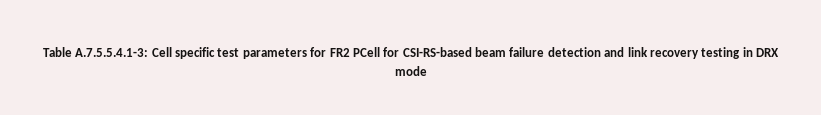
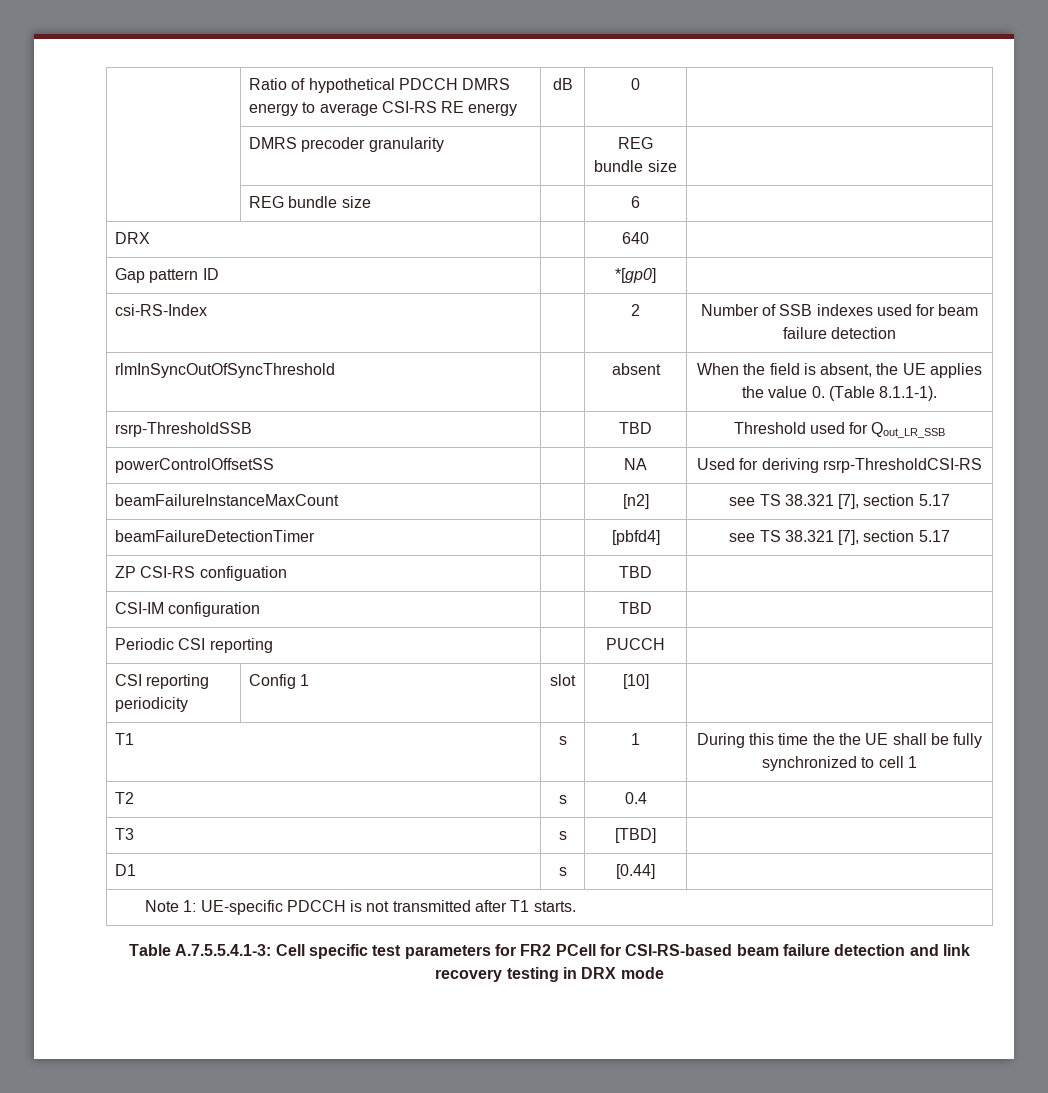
+ | Ratio of hypothetical PDCCH DMRS energy to average CSI-RS RE energy | dB | 0 |
+ | DMRS precoder granularity | | REG bundle size |
+ | REG bundle size | | 6 |
+ DRX | | 640 |
+ Gap pattern ID | | *[gp0] |
+ csi-RS-Index | | 2 | Number of SSB indexes used for beam failure detection
+ rlmInSyncOutOfSyncThreshold | | absent | When the field is absent, the UE applies the value 0. (Table 8.1.1-1).
+ rsrp-ThresholdSSB | | TBD | Threshold used for Qout_LR_SSB
+ powerControlOffsetSS | | NA | Used for deriving rsrp-ThresholdCSI-RS
+ beamFailureInstanceMaxCount | | [n2] | see TS 38.321 [7], section 5.17
+ beamFailureDetectionTimer | | [pbfd4] | see TS 38.321 [7], section 5.17
+ ZP CSI-RS configuation | | TBD |
+ CSI-IM configuration | | TBD |
+ Periodic CSI reporting | | PUCCH |
+ CSI reporting periodicity | Config 1 | slot | [10] |
+ T1 | s | 1 | During this time the the UE shall be fully synchronized to cell 1
+ T2 | s | 0.4 |
+ T3 | s | [TBD] |
+ D1 | s | [0.44] |
+ Note 1: UE-specific PDCCH is not transmitted after T1 starts.

